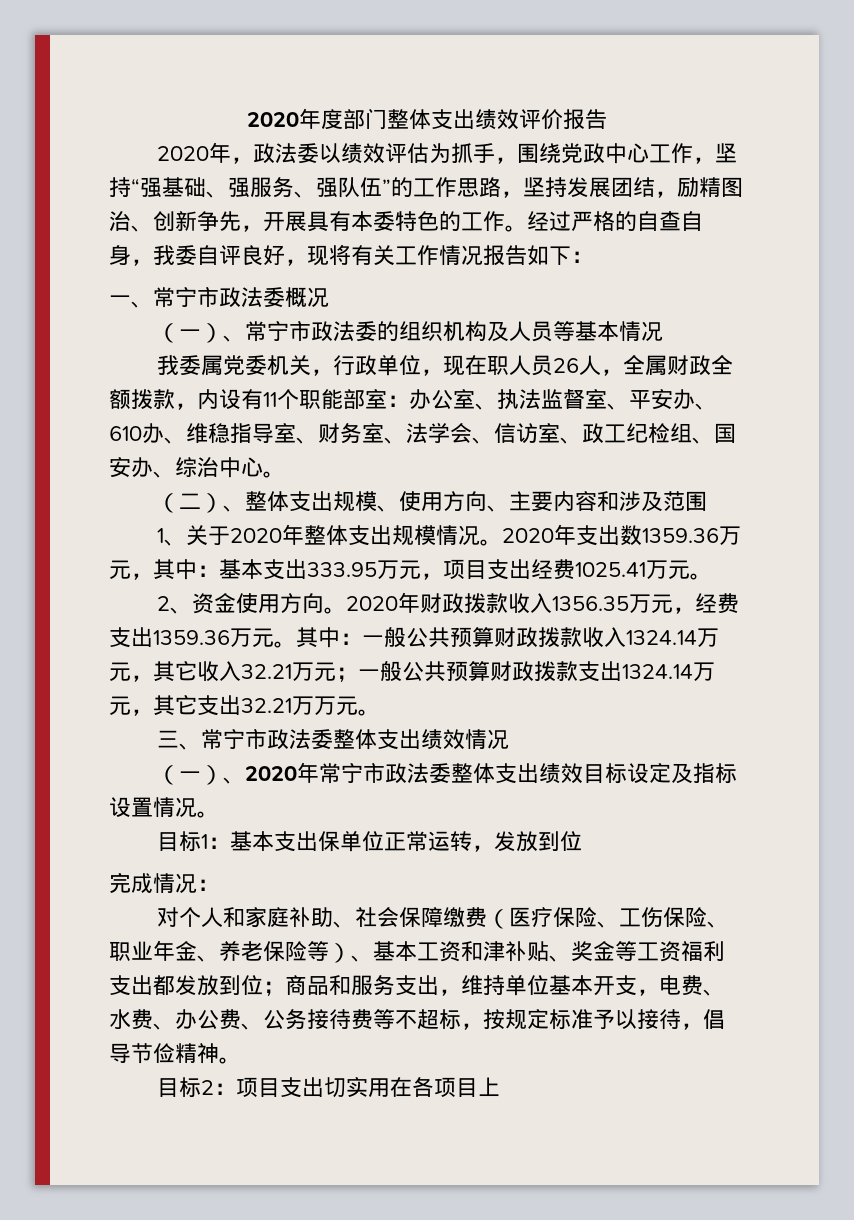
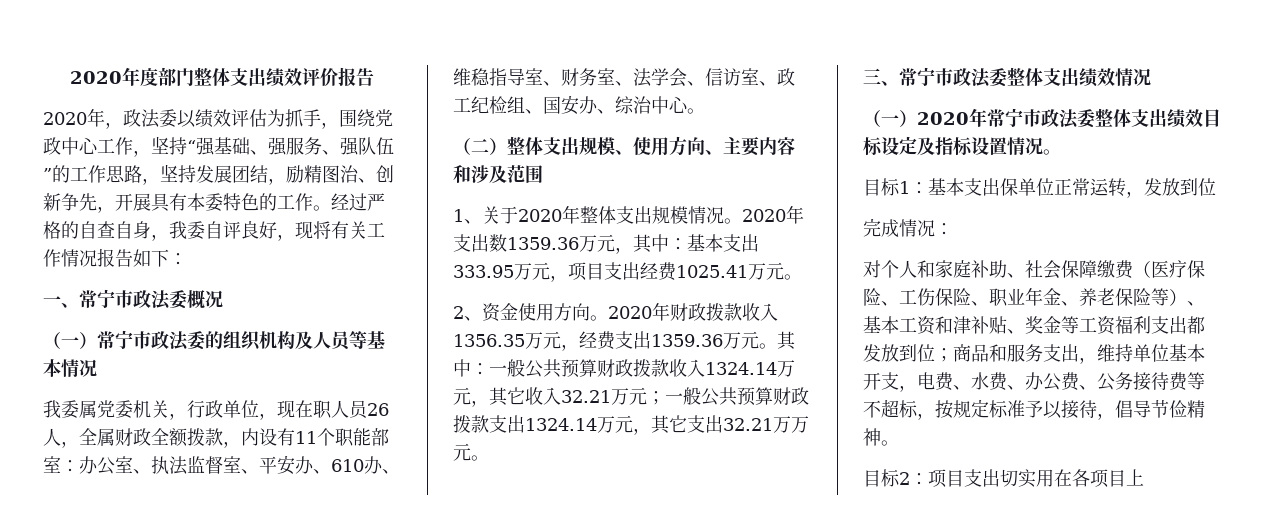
- （一）、常宁市政法委的组织机构及人员等基本情况
+ （一）常宁市政法委的组织机构及人员等基本情况
- （二）、整体支出规模、使用方向、主要内容和涉及范围
+ （二）整体支出规模、使用方向、主要内容和涉及范围
- （一）、2020年常宁市政法委整体支出绩效目标设定及指标设置情况。
+ （一）2020年常宁市政法委整体支出绩效目标设定及指标设置情况。

